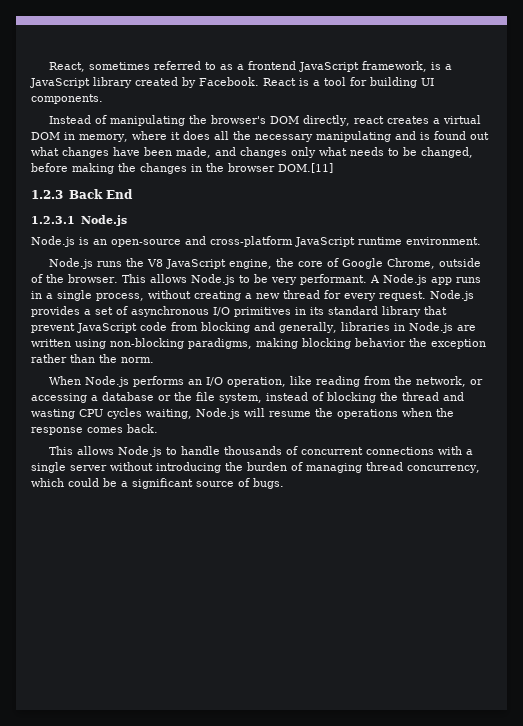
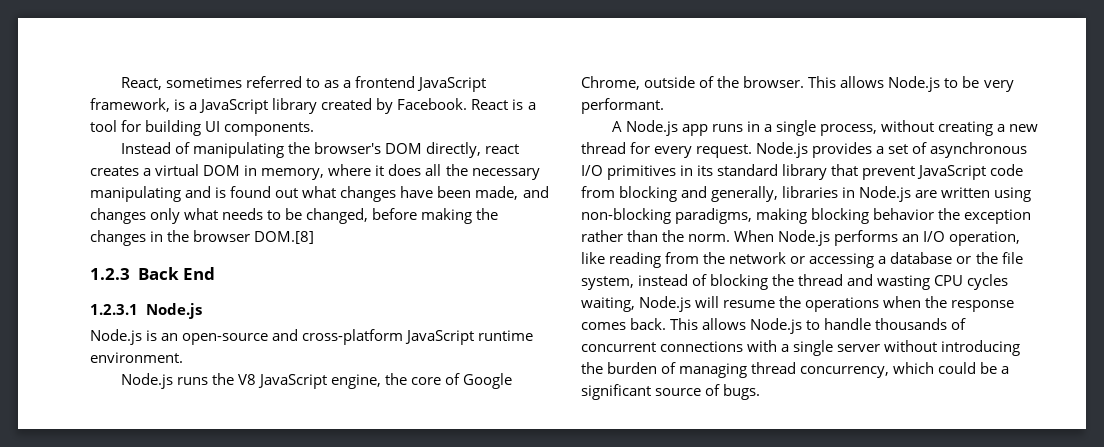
- Instead of manipulating the browser's DOM directly, react creates a virtual DOM in memory, where it does all the necessary manipulating and is found out what changes have been made, and changes only what needs to be changed, before making the changes in the browser DOM.[11]
+ Instead of manipulating the browser's DOM directly, react creates a virtual DOM in memory, where it does all the necessary manipulating and is found out what changes have been made, and changes only what needs to be changed, before making the changes in the browser DOM.[8]
- This allows Node.js to be very performant. A Node.js app runs in a single process, without creating a new thread for every request.
+ This allows Node.js to be very performant.
+ A Node.js app runs in a single process, without creating a new thread for every request.
- Node.js provides a set of asynchronous I/O primitives in its standard library that prevent JavaScript code from blocking and generally, libraries in Node.js are written using non-blocking paradigms, making blocking behavior the exception rather than the norm.
- When Node.js performs an I/O operation, like reading from the network, or accessing a database or the file system, instead of blocking the thread and wasting CPU cycles waiting, Node.js will resume the operations when the response comes back.
- This allows Node.js to handle thousands of concurrent connections with a single server without introducing the burden of managing thread concurrency, which could be a significant source of bugs.
+ Node.js provides a set of asynchronous I/O primitives in its standard library that prevent JavaScript code from blocking and generally, libraries in Node.js are written using non-blocking paradigms, making blocking behavior the exception rather than the norm. When Node.js performs an I/O operation, like reading from the network or accessing a database or the file system, instead of blocking the thread and wasting CPU cycles waiting, Node.js will resume the operations when the response comes back. This allows Node.js to handle thousands of concurrent connections with a single server without introducing the burden of managing thread concurrency, which could be a significant source of bugs.

